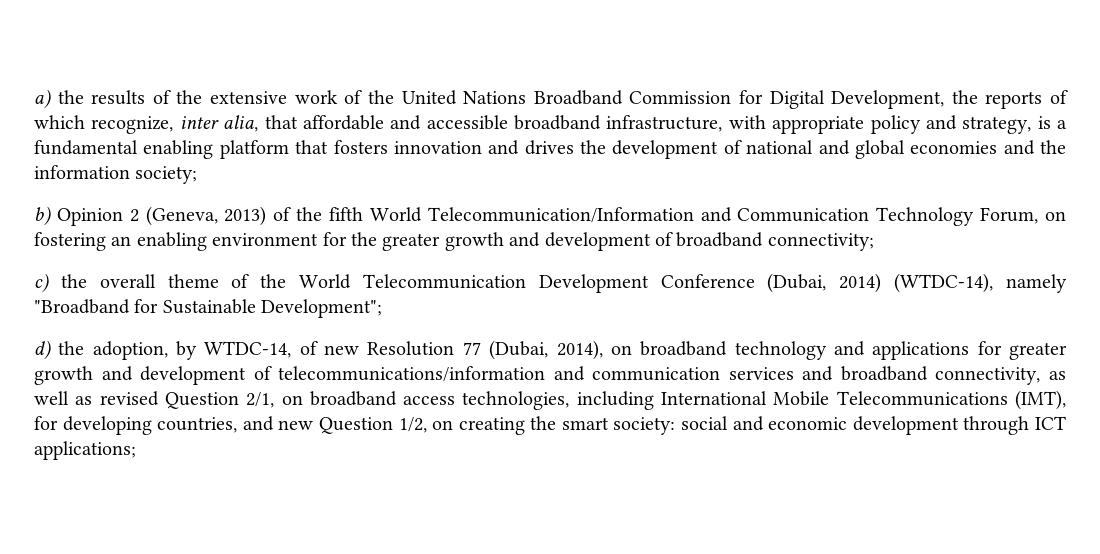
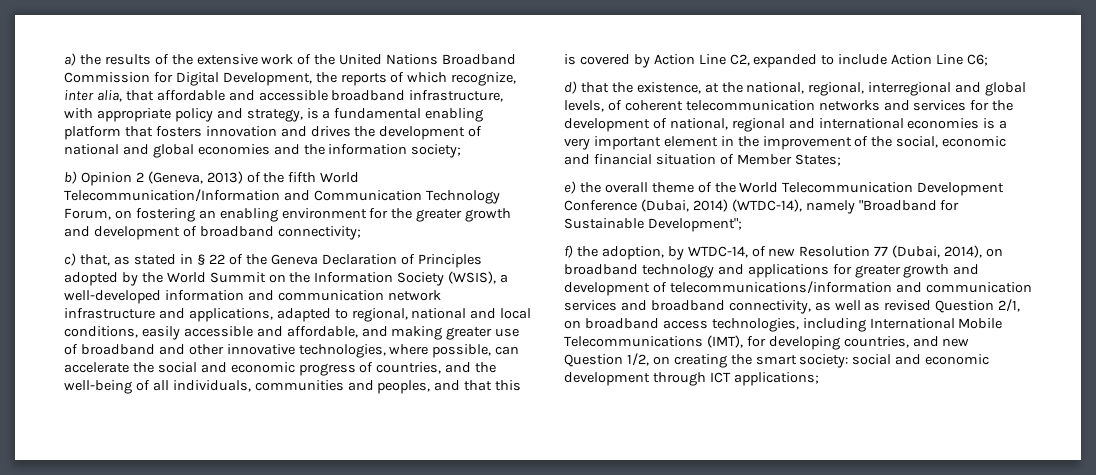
- c) the overall theme of the World Telecommunication Development Conference (Dubai, 2014) (WTDC-14), namely "Broadband for Sustainable Development";
+ c) that, as stated in § 22 of the Geneva Declaration of Principles adopted by the World Summit on the Information Society (WSIS), a well-developed information and communication network infrastructure and applications, adapted to regional, national and local conditions, easily accessible and affordable, and making greater use of broadband and other innovative technologies, where possible, can accelerate the social and economic progress of countries, and the well-being of all individuals, communities and peoples, and that this is covered by Action Line C2, expanded to include Action Line C6;
+ d) that the existence, at the national, regional, interregional and global levels, of coherent telecommunication networks and services for the development of national, regional and international economies is a very important element in the improvement of the social, economic and financial situation of Member States;
+ e) the overall theme of the World Telecommunication Development Conference (Dubai, 2014) (WTDC-14), namely "Broadband for Sustainable Development";
- d) the adoption, by WTDC-14, of new Resolution 77 (Dubai, 2014), on broadband technology and applications for greater growth and development of telecommunications/information and communication services and broadband connectivity, as well as revised Question 2/1, on broadband access technologies, including International Mobile Telecommunications (IMT), for developing countries, and new Question 1/2, on creating the smart society:
+ f) the adoption, by WTDC-14, of new Resolution 77 (Dubai, 2014), on broadband technology and applications for greater growth and development of telecommunications/information and communication services and broadband connectivity, as well as revised Question 2/1, on broadband access technologies, including International Mobile Telecommunications (IMT), for developing countries, and new Question 1/2, on creating the smart society:

